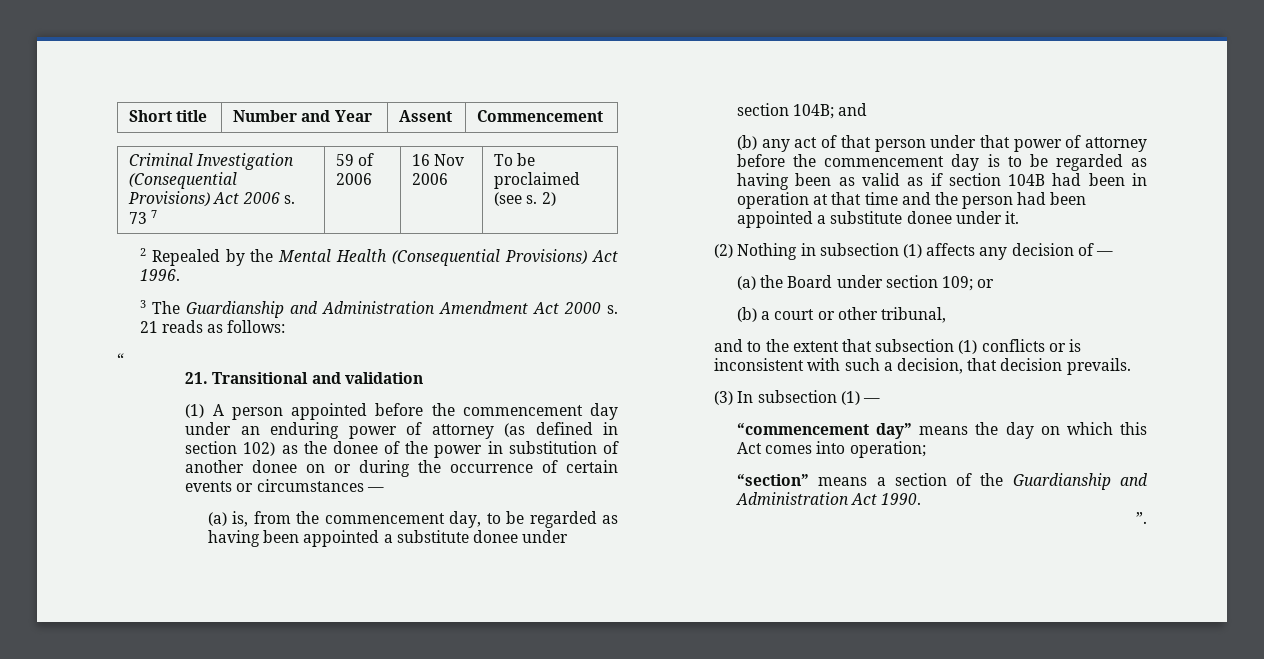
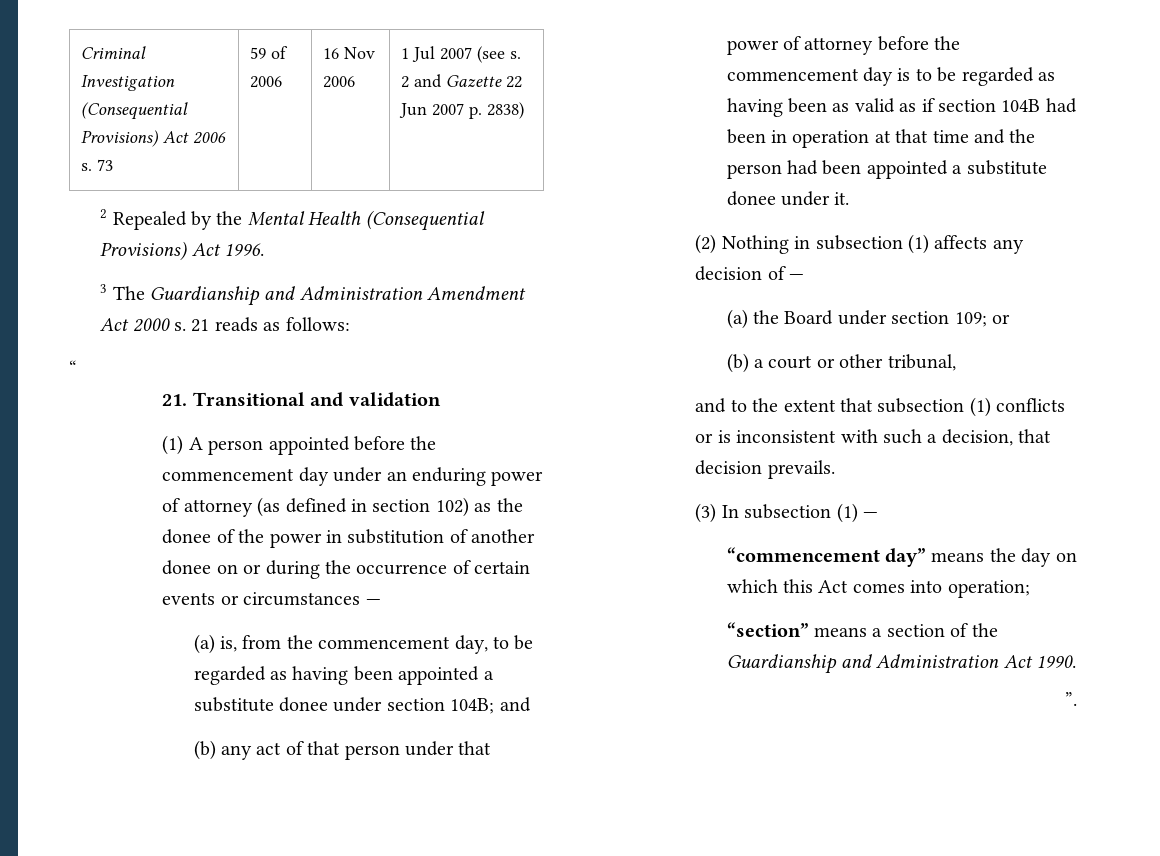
- Short title | Number and Year | Assent | Commencement
- Criminal Investigation (Consequential Provisions) Act 2006 s. 73 7 | 59 of 2006 | 16 Nov 2006 | To be proclaimed (see s. 2)
+ Criminal Investigation (Consequential Provisions) Act 2006 s. 73 | 59 of 2006 | 16 Nov 2006 | 1 Jul 2007 (see s. 2 and Gazette 22 Jun 2007 p. 2838)

